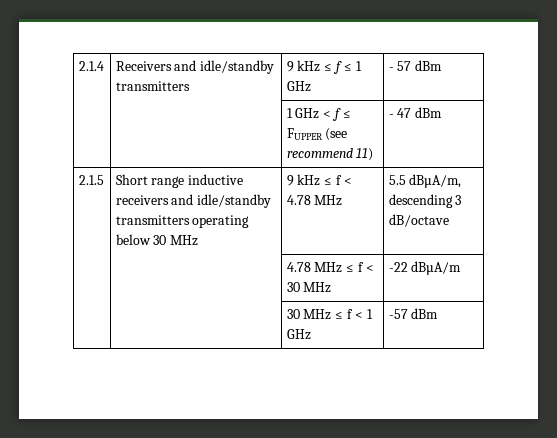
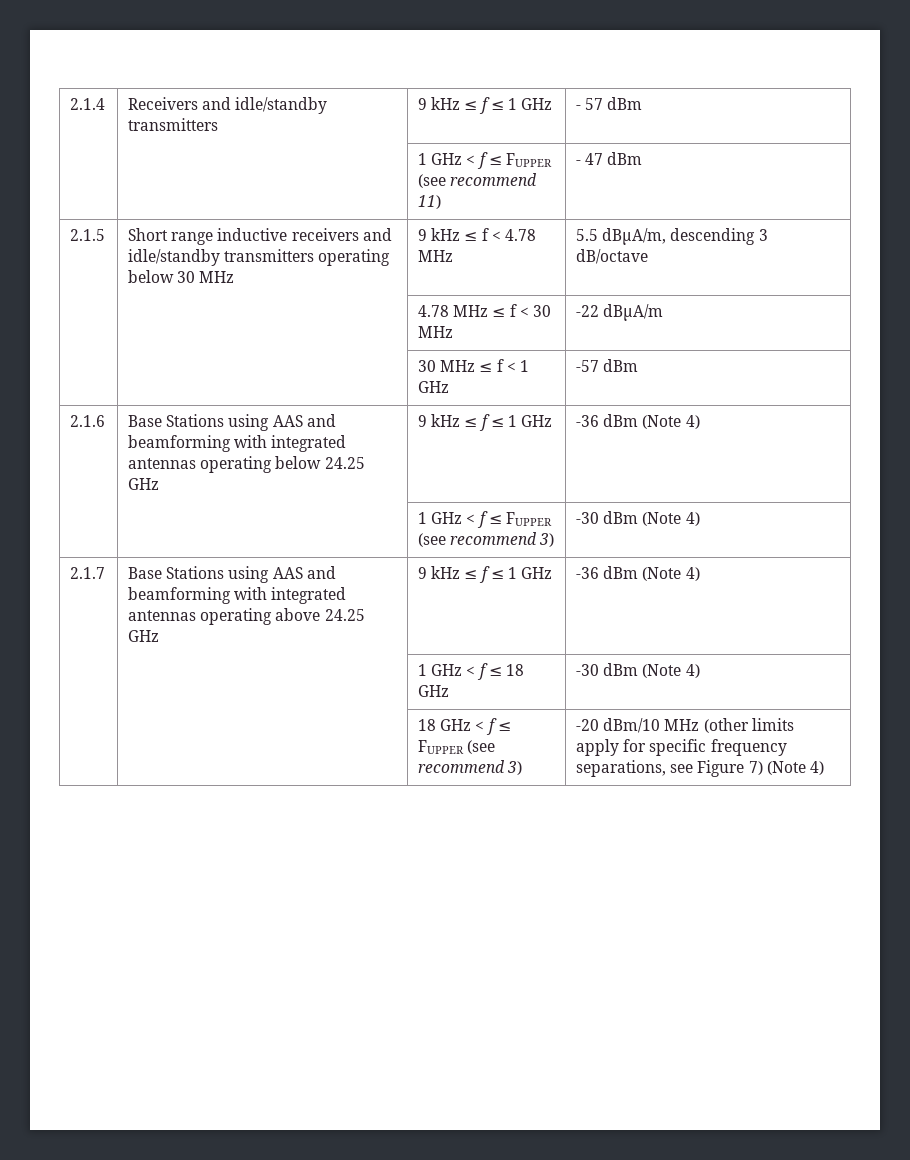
+ 2.1.6 | Base Stations using AAS and beamforming with integrated antennas operating below 24.25 GHz | 9 kHz ≤ f ≤ 1 GHz | -36 dBm (Note 4)
+ | | 1 GHz < f ≤ FUPPER (see recommend 3) | -30 dBm (Note 4)
+ 2.1.7 | Base Stations using AAS and beamforming with integrated antennas operating above 24.25 GHz | 9 kHz ≤ f ≤ 1 GHz | -36 dBm (Note 4)
+ | | 1 GHz < f ≤ 18 GHz | -30 dBm (Note 4)
+ | | 18 GHz < f ≤ FUPPER (see recommend 3) | -20 dBm/10 MHz (other limits apply for specific frequency separations, see Figure 7) (Note 4)

